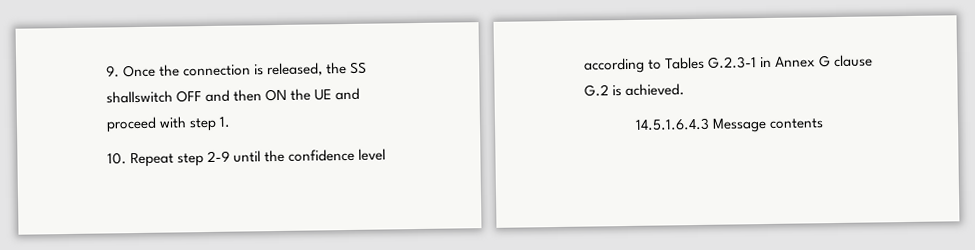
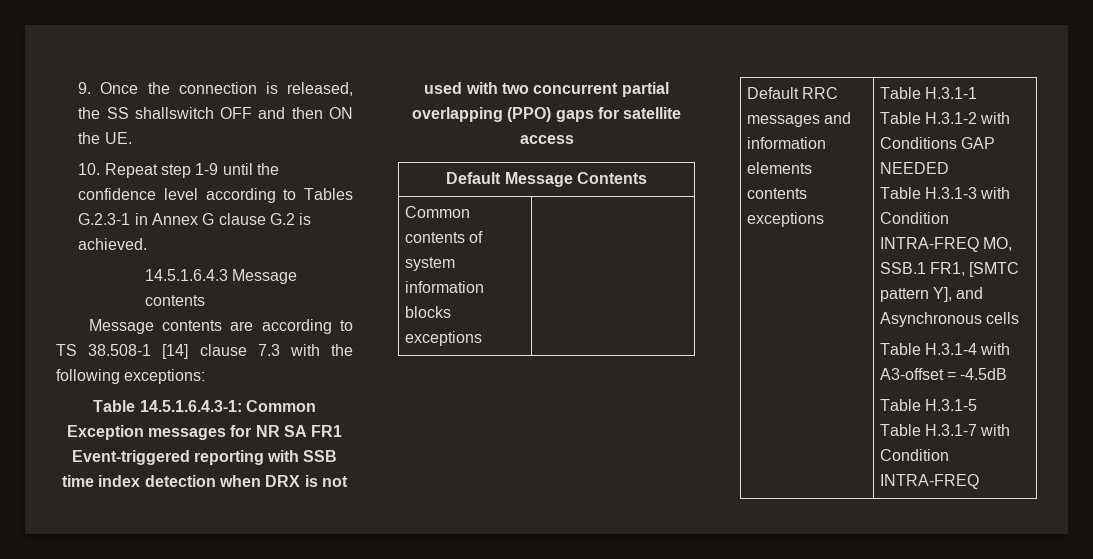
- 9. Once the connection is released, the SS shallswitch OFF and then ON the UE and proceed with step 1.
+ 9. Once the connection is released, the SS shallswitch OFF and then ON the UE.
- 10. Repeat step 2-9 until the confidence level according to Tables G.2.3-1 in Annex G clause G.2 is achieved.
+ 10. Repeat step 1-9 until the confidence level according to Tables G.2.3-1 in Annex G clause G.2 is achieved.
+ Message contents are according to TS 38.508-1 [14] clause 7.3 with the following exceptions:
+ Table 14.5.1.6.4.3-1: Common Exception messages for NR SA FR1 Event-triggered reporting with SSB time index detection when DRX is not used with two concurrent partial overlapping (PPO) gaps for satellite access
+ Default Message Contents
+ Common contents of system information blocks exceptions |
+ Default RRC messages and information elements contents exceptions | Table H.3.1-1
+ Table H.3.1-2 with Conditions GAP NEEDED
+ Table H.3.1-3 with Condition INTRA-FREQ MO, SSB.1 FR1, [SMTC pattern Y], and Asynchronous cells
+ Table H.3.1-4 with A3-offset = -4.5dB
+ Table H.3.1-5
+ Table H.3.1-7 with Condition INTRA-FREQ

